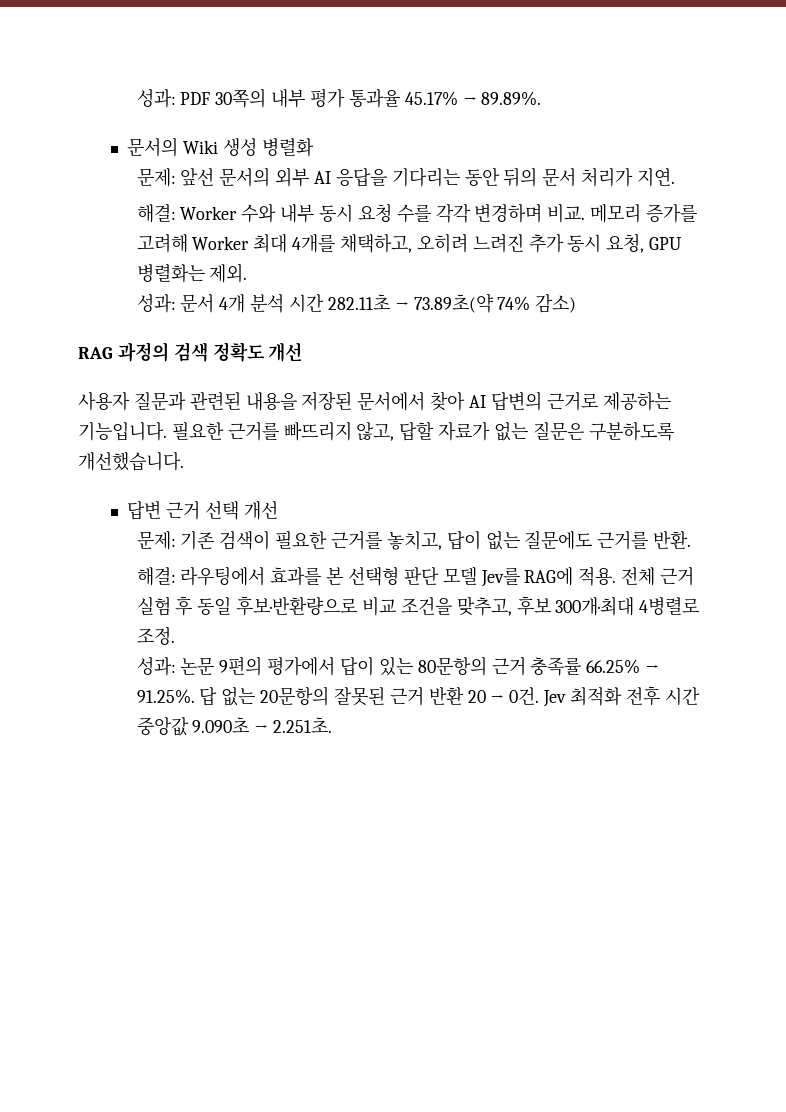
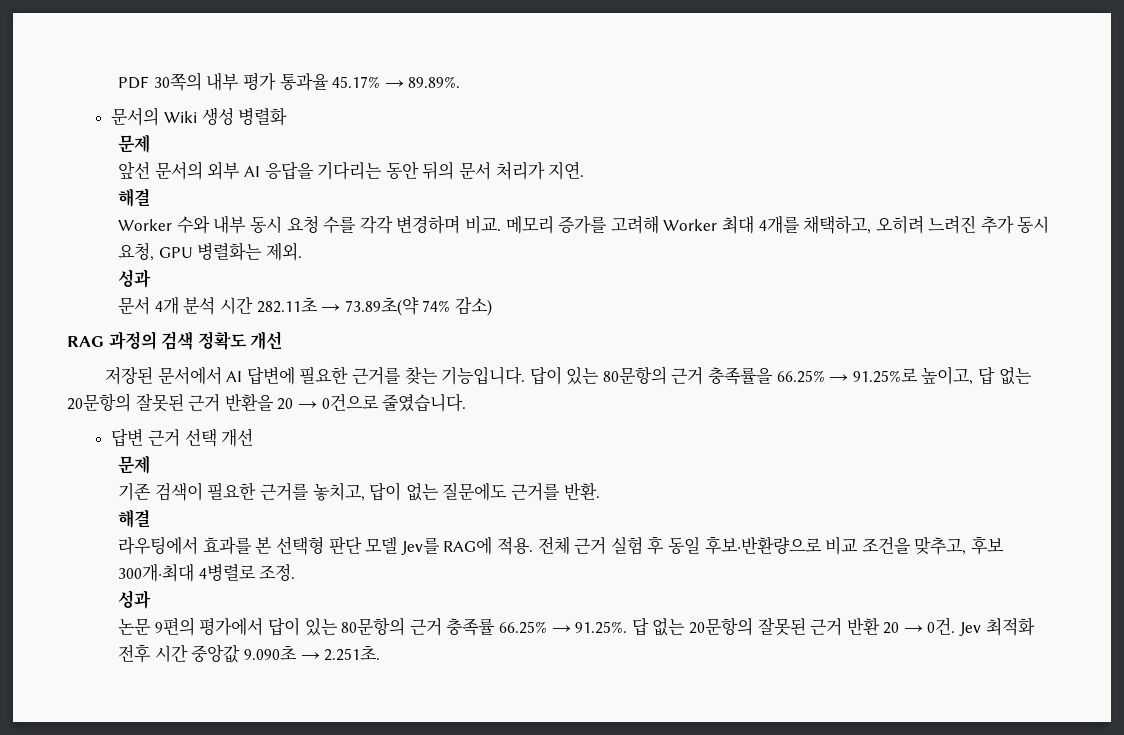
- 성과: PDF 30쪽의 내부 평가 통과율 45.17% → 89.89%.
+ PDF 30쪽의 내부 평가 통과율 45.17% → 89.89%.
  문서의 Wiki 생성 병렬화
- 문제: 앞선 문서의 외부 AI 응답을 기다리는 동안 뒤의 문서 처리가 지연.
- 해결: Worker 수와 내부 동시 요청 수를 각각 변경하며 비교.
+ 문제
+ 앞선 문서의 외부 AI 응답을 기다리는 동안 뒤의 문서 처리가 지연.
+ 해결
+ Worker 수와 내부 동시 요청 수를 각각 변경하며 비교.
  메모리 증가를 고려해 Worker 최대 4개를 채택하고, 오히려 느려진 추가 동시 요청, GPU 병렬화는 제외.
- 성과: 문서 4개 분석 시간 282.11초 → 73.89초(약 74% 감소)
+ 성과
+ 문서 4개 분석 시간 282.11초 → 73.89초(약 74% 감소)
- 사용자 질문과 관련된 내용을 저장된 문서에서 찾아 AI 답변의 근거로 제공하는 기능입니다. 필요한 근거를 빠뜨리지 않고, 답할 자료가 없는 질문은 구분하도록 개선했습니다.
+ 저장된 문서에서 AI 답변에 필요한 근거를 찾는 기능입니다. 답이 있는 80문항의 근거 충족률을 66.25% → 91.25%로 높이고, 답 없는 20문항의 잘못된 근거 반환을 20 → 0건으로 줄였습니다.
  답변 근거 선택 개선
- 문제: 기존 검색이 필요한 근거를 놓치고, 답이 없는 질문에도 근거를 반환.
- 해결: 라우팅에서 효과를 본 선택형 판단 모델 Jev를 RAG에 적용.
+ 문제
+ 기존 검색이 필요한 근거를 놓치고, 답이 없는 질문에도 근거를 반환.
+ 해결
+ 라우팅에서 효과를 본 선택형 판단 모델 Jev를 RAG에 적용.
  전체 근거 실험 후 동일 후보·반환량으로 비교 조건을 맞추고, 후보 300개·최대 4병렬로 조정.
- 성과: 논문 9편의 평가에서 답이 있는 80문항의 근거 충족률 66.25% → 91.25%. 답 없는 20문항의 잘못된 근거 반환 20 → 0건.
+ 성과
+ 논문 9편의 평가에서 답이 있는 80문항의 근거 충족률 66.25% → 91.25%. 답 없는 20문항의 잘못된 근거 반환 20 → 0건.

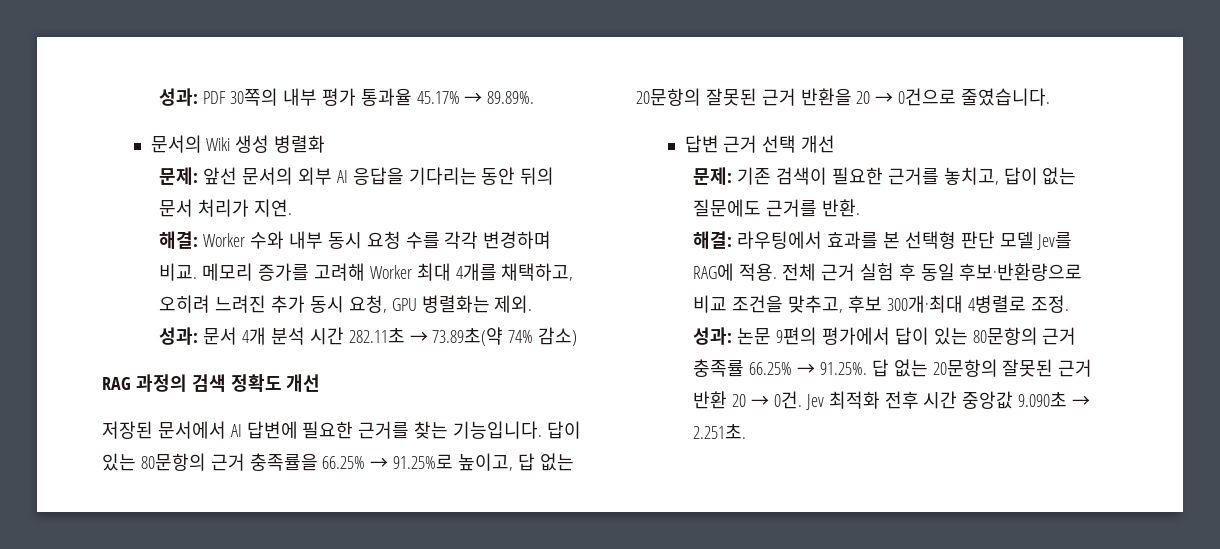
- PDF 30쪽의 내부 평가 통과율 45.17% → 89.89%.
+ 성과: PDF 30쪽의 내부 평가 통과율 45.17% → 89.89%.
  문서의 Wiki 생성 병렬화
- 문제
- 앞선 문서의 외부 AI 응답을 기다리는 동안 뒤의 문서 처리가 지연.
- 해결
- Worker 수와 내부 동시 요청 수를 각각 변경하며 비교.
+ 문제: 앞선 문서의 외부 AI 응답을 기다리는 동안 뒤의 문서 처리가 지연.
+ 해결: Worker 수와 내부 동시 요청 수를 각각 변경하며 비교.
  메모리 증가를 고려해 Worker 최대 4개를 채택하고, 오히려 느려진 추가 동시 요청, GPU 병렬화는 제외.
- 성과
- 문서 4개 분석 시간 282.11초 → 73.89초(약 74% 감소)
+ 성과: 문서 4개 분석 시간 282.11초 → 73.89초(약 74% 감소)
  답변 근거 선택 개선
- 문제
- 기존 검색이 필요한 근거를 놓치고, 답이 없는 질문에도 근거를 반환.
- 해결
- 라우팅에서 효과를 본 선택형 판단 모델 Jev를 RAG에 적용.
+ 문제: 기존 검색이 필요한 근거를 놓치고, 답이 없는 질문에도 근거를 반환.
+ 해결: 라우팅에서 효과를 본 선택형 판단 모델 Jev를 RAG에 적용.
  전체 근거 실험 후 동일 후보·반환량으로 비교 조건을 맞추고, 후보 300개·최대 4병렬로 조정.
- 성과
- 논문 9편의 평가에서 답이 있는 80문항의 근거 충족률 66.25% → 91.25%. 답 없는 20문항의 잘못된 근거 반환 20 → 0건.
+ 성과: 논문 9편의 평가에서 답이 있는 80문항의 근거 충족률 66.25% → 91.25%. 답 없는 20문항의 잘못된 근거 반환 20 → 0건.

